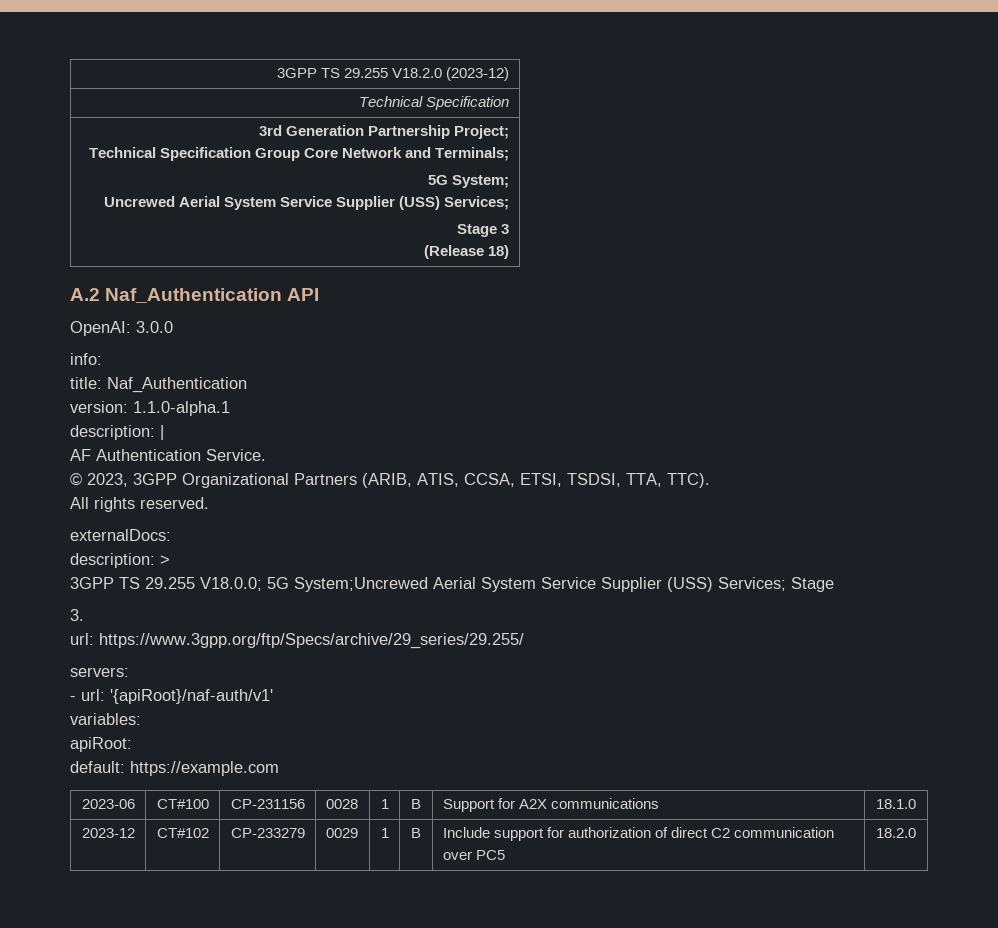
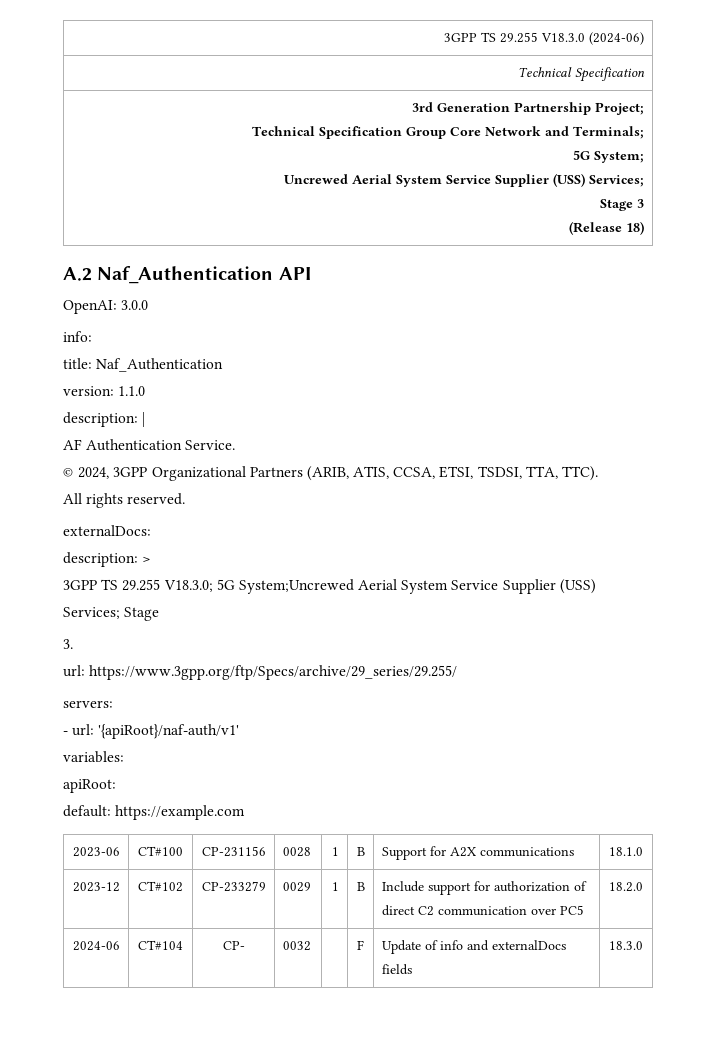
- 3GPP TS 29.255 V18.2.0 (2023-12)
+ 3GPP TS 29.255 V18.3.0 (2024-06)
- version: 1.1.0-alpha.1
+ version: 1.1.0
- © 2023, 3GPP Organizational Partners (ARIB, ATIS, CCSA, ETSI, TSDSI, TTA, TTC).
+ © 2024, 3GPP Organizational Partners (ARIB, ATIS, CCSA, ETSI, TSDSI, TTA, TTC).
- 3GPP TS 29.255 V18.0.0; 5G System;Uncrewed Aerial System Service Supplier (USS) Services; Stage
+ 3GPP TS 29.255 V18.3.0; 5G System;Uncrewed Aerial System Service Supplier (USS) Services; Stage
+ 2024-06 | CT#104 | CP- | 0032 | | F | Update of info and externalDocs fields | 18.3.0

